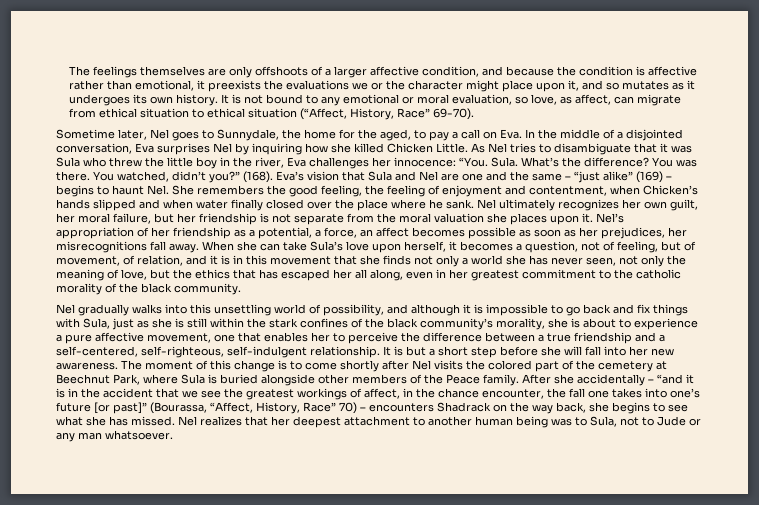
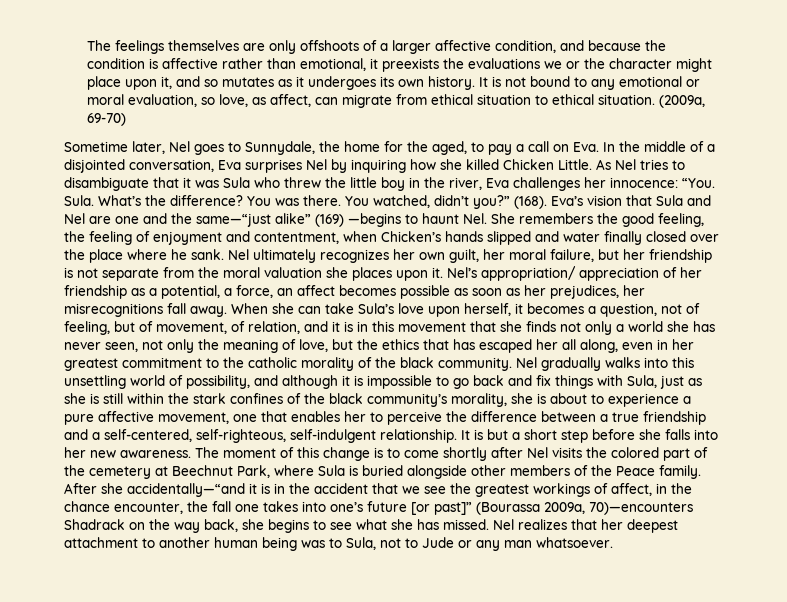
- It is not bound to any emotional or moral evaluation, so love, as affect, can migrate from ethical situation to ethical situation (“Affect, History, Race” 69-70).
+ It is not bound to any emotional or moral evaluation, so love, as affect, can migrate from ethical situation to ethical situation. (2009a, 69-70)
- Eva’s vision that Sula and Nel are one and the same – “just alike” (169) – begins to haunt Nel. She remembers the good feeling, the feeling of enjoyment and contentment, when Chicken’s hands slipped and when water finally closed over the place where he sank.
+ Eva’s vision that Sula and Nel are one and the same—“just alike” (169) —begins to haunt Nel. She remembers the good feeling, the feeling of enjoyment and contentment, when Chicken’s hands slipped and water finally closed over the place where he sank.
- Nel’s appropriation of her friendship as a potential, a force, an affect becomes possible as soon as her prejudices, her misrecognitions fall away.
+ Nel’s appropriation/ appreciation of her friendship as a potential, a force, an affect becomes possible as soon as her prejudices, her misrecognitions fall away.
- When she can take Sula’s love upon herself, it becomes a question, not of feeling, but of movement, of relation, and it is in this movement that she finds not only a world she has never seen, not only the meaning of love, but the ethics that has escaped her all along, even in her greatest commitment to the catholic morality of the black community.
- Nel gradually walks into this unsettling world of possibility, and although it is impossible to go back and fix things with Sula, just as she is still within the stark confines of the black community’s morality, she is about to experience a pure affective movement, one that enables her to perceive the difference between a true friendship and a self-centered, self-righteous, self-indulgent relationship.
+ When she can take Sula’s love upon herself, it becomes a question, not of feeling, but of movement, of relation, and it is in this movement that she finds not only a world she has never seen, not only the meaning of love, but the ethics that has escaped her all along, even in her greatest commitment to the catholic morality of the black community. Nel gradually walks into this unsettling world of possibility, and although it is impossible to go back and fix things with Sula, just as she is still within the stark confines of the black community’s morality, she is about to experience a pure affective movement, one that enables her to perceive the difference between a true friendship and a self-centered, self-righteous, self-indulgent relationship.
- It is but a short step before she will fall into her new awareness.
+ It is but a short step before she falls into her new awareness.
- After she accidentally – “and it is in the accident that we see the greatest workings of affect, in the chance encounter, the fall one takes into one’s future [or past]” (Bourassa, “Affect, History, Race” 70) – encounters Shadrack on the way back, she begins to see what she has missed.
+ After she accidentally—“and it is in the accident that we see the greatest workings of affect, in the chance encounter, the fall one takes into one’s future [or past]” (Bourassa 2009a, 70)—encounters Shadrack on the way back, she begins to see what she has missed.

